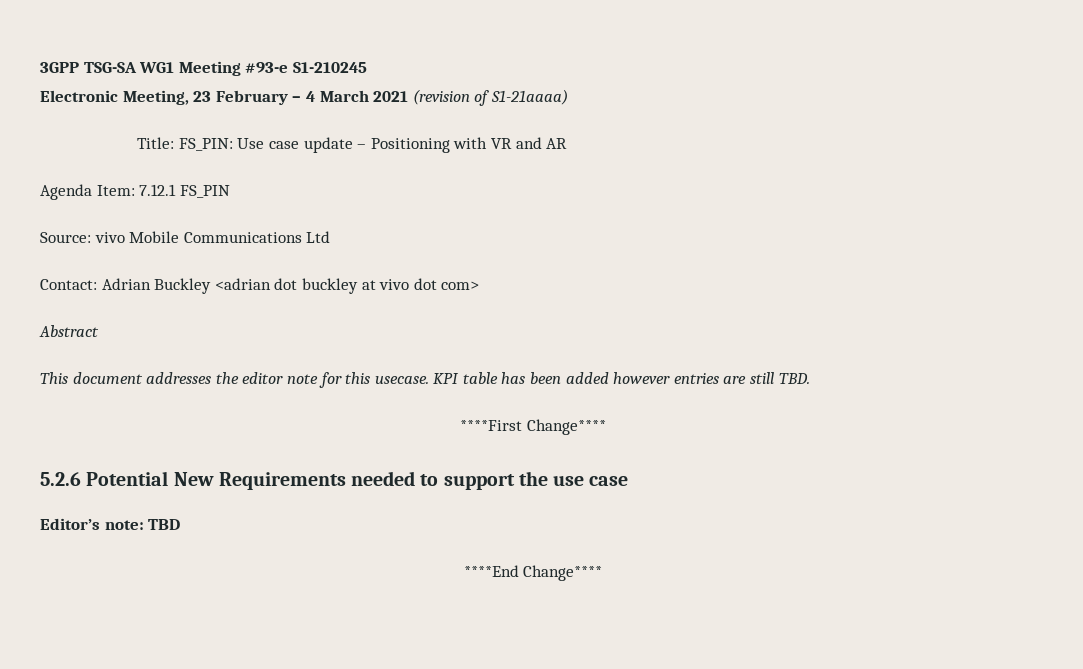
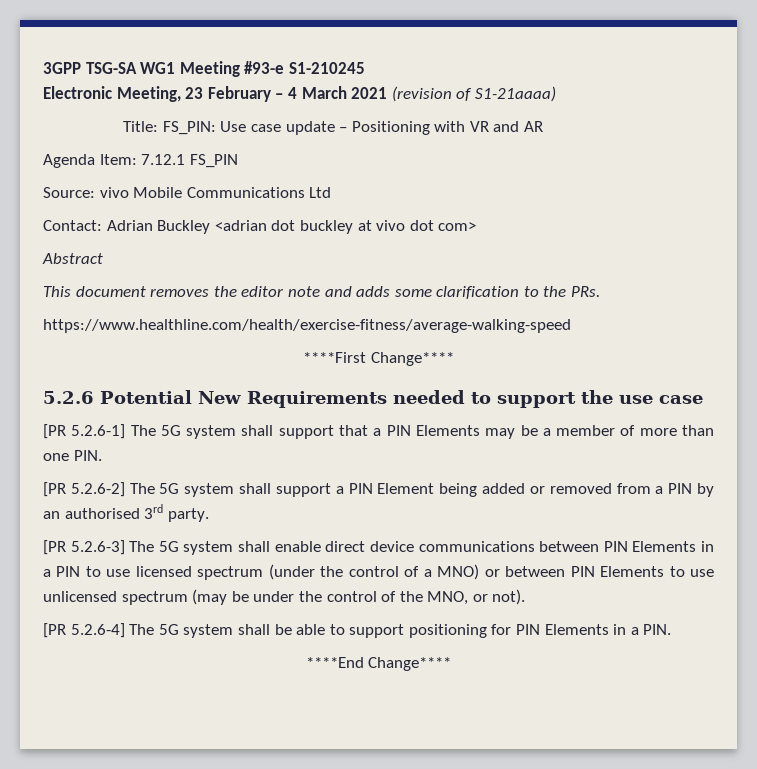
- This document addresses the editor note for this usecase. KPI table has been added however entries are still TBD.
+ This document removes the editor note and adds some clarification to the PRs.
+ https://www.healthline.com/health/exercise-fitness/average-walking-speed
- Editor’s note: TBD
+ [PR 5.2.6-1] The 5G system shall support that a PIN Elements may be a member of more than one PIN.
+ [PR 5.2.6-2] The 5G system shall support a PIN Element being added or removed from a PIN by an authorised 3rd party.
+ [PR 5.2.6-3] The 5G system shall enable direct device communications between PIN Elements in a PIN to use licensed spectrum (under the control of a MNO) or between PIN Elements to use unlicensed spectrum (may be under the control of the MNO, or not).
+ [PR 5.2.6-4] The 5G system shall be able to support positioning for PIN Elements in a PIN.

